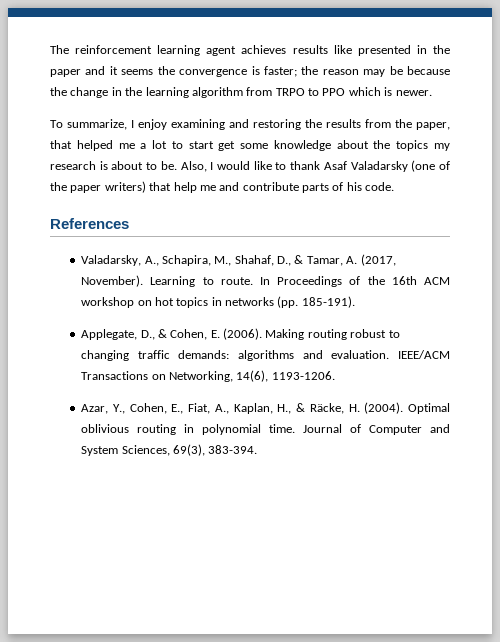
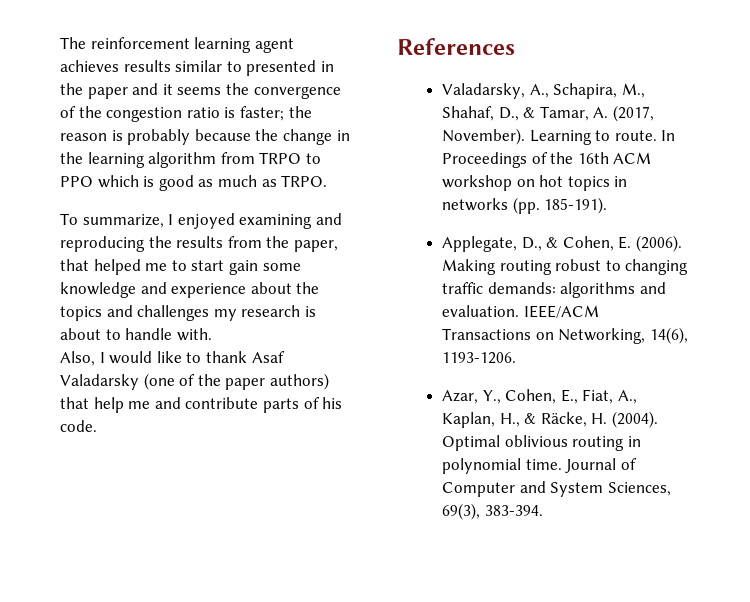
- The reinforcement learning agent achieves results like presented in the paper and it seems the convergence is faster; the reason may be because the change in the learning algorithm from TRPO to PPO which is newer.
+ The reinforcement learning agent achieves results similar to presented in the paper and it seems the convergence of the congestion ratio is faster; the reason is probably because the change in the learning algorithm from TRPO to PPO which is good as much as TRPO.
- To summarize, I enjoy examining and restoring the results from the paper, that helped me a lot to start get some knowledge about the topics my research is about to be. Also, I would like to thank Asaf Valadarsky (one of the paper writers) that help me and contribute parts of his code.
+ To summarize, I enjoyed examining and reproducing the results from the paper, that helped me to start gain some knowledge and experience about the topics and challenges my research is about to handle with.
+ Also, I would like to thank Asaf Valadarsky (one of the paper authors) that help me and contribute parts of his code.

